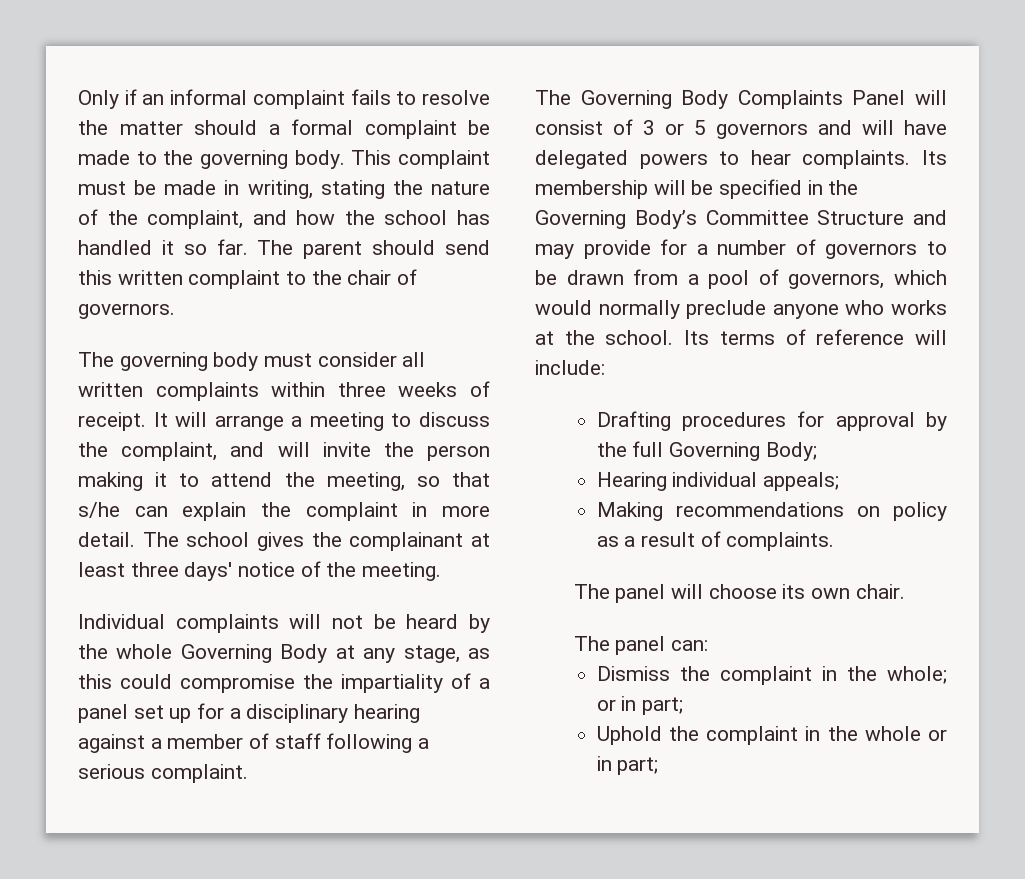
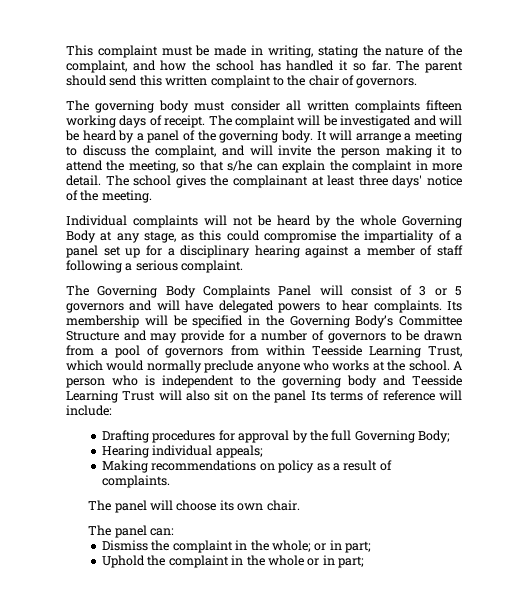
- Only if an informal complaint fails to resolve the matter should a formal complaint be made to the governing body.
- The governing body must consider all written complaints within three weeks of receipt.
+ The governing body must consider all written complaints fifteen working days of receipt. The complaint will be investigated and will be heard by a panel of the governing body.
- Its membership will be specified in the Governing Body’s Committee Structure and may provide for a number of governors to be drawn from a pool of governors, which would normally preclude anyone who works at the school.
+ Its membership will be specified in the Governing Body’s Committee Structure and may provide for a number of governors to be drawn from a pool of governors from within Teesside Learning Trust, which would normally preclude anyone who works at the school.
- Its terms of reference will include:
+ A person who is independent to the governing body and Teesside Learning Trust will also sit on the panel Its terms of reference will include:

